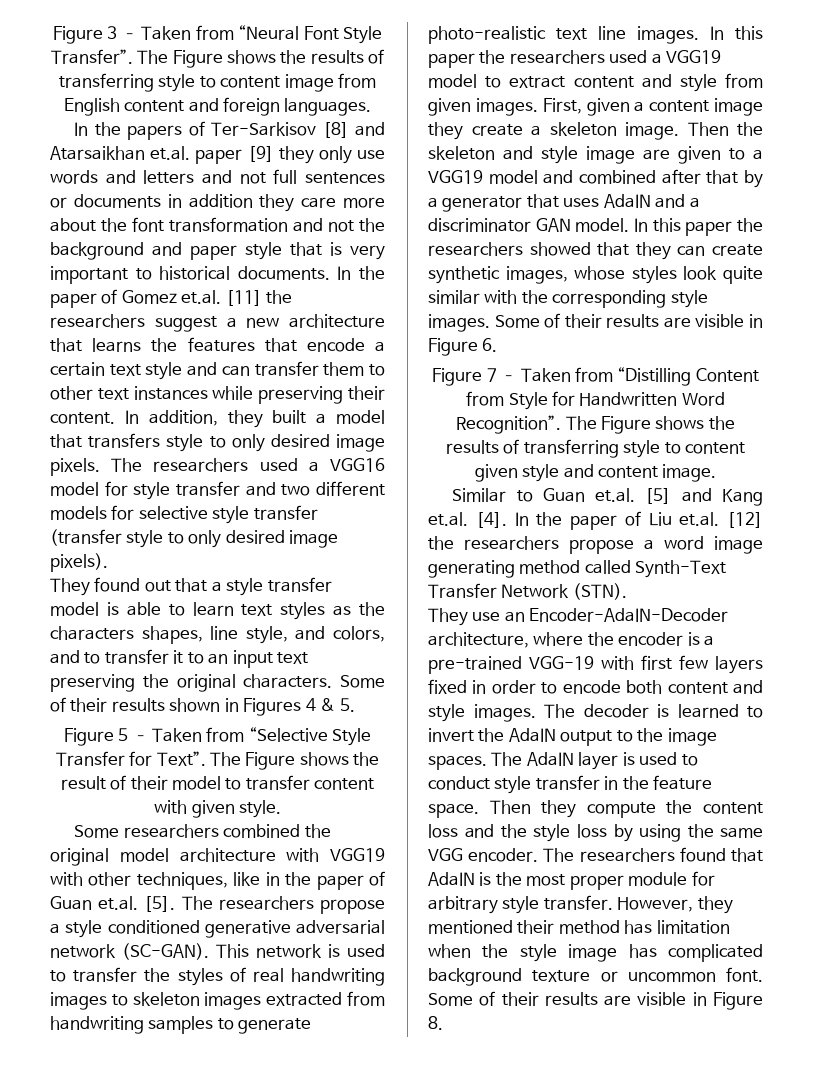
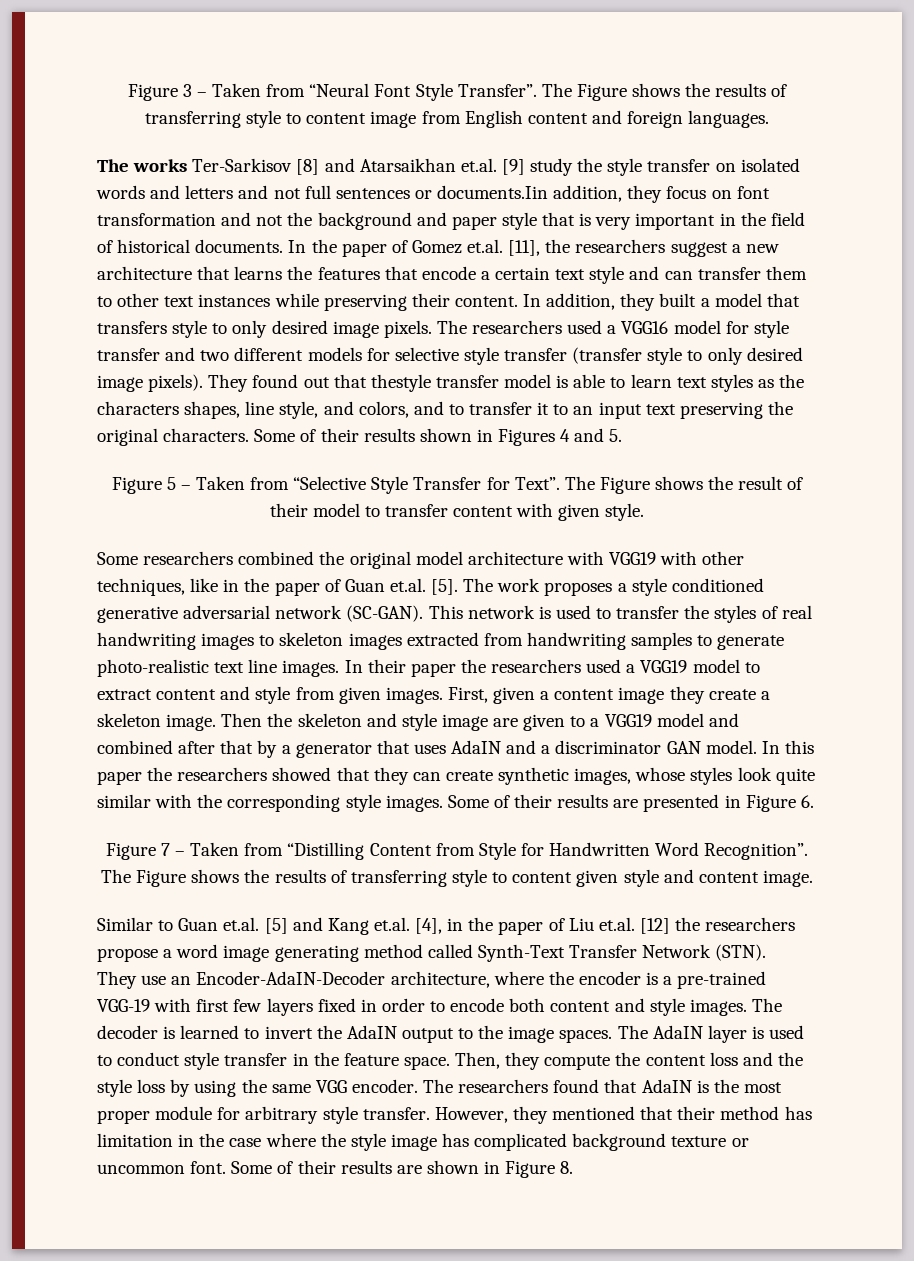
- In the papers of Ter-Sarkisov [8] and Atarsaikhan et.al. paper [9] they only use words and letters and not full sentences or documents in addition they care more about the font transformation and not the background and paper style that is very important to historical documents.
+ The works Ter-Sarkisov [8] and Atarsaikhan et.al. [9] study the style transfer on isolated words and letters and not full sentences or documents.Iin addition, they focus on font transformation and not the background and paper style that is very important in the field of historical documents.
- In the paper of Gomez et.al. [11] the researchers suggest a new architecture that learns the features that encode a certain text style and can transfer them to other text instances while preserving their content.
+ In the paper of Gomez et.al. [11], the researchers suggest a new architecture that learns the features that encode a certain text style and can transfer them to other text instances while preserving their content.
- The researchers used a VGG16 model for style transfer and two different models for selective style transfer (transfer style to only desired image pixels).
- They found out that a style transfer model is able to learn text styles as the characters shapes, line style, and colors, and to transfer it to an input text preserving the original characters.
+ The researchers used a VGG16 model for style transfer and two different models for selective style transfer (transfer style to only desired image pixels). They found out that thestyle transfer model is able to learn text styles as the characters shapes, line style, and colors, and to transfer it to an input text preserving the original characters.
- Some of their results shown in Figures 4 & 5.
+ Some of their results shown in Figures 4 and 5.
- The researchers propose a style conditioned generative adversarial network (SC-GAN).
+ The work proposes a style conditioned generative adversarial network (SC-GAN).
- In this paper the researchers used a VGG19 model to extract content and style from given images.
+ In their paper the researchers used a VGG19 model to extract content and style from given images.
- Some of their results are visible in Figure 6.
+ Some of their results are presented in Figure 6.
- Similar to Guan et.al. [5] and Kang et.al. [4]. In the paper of Liu et.al. [12] the researchers propose a word image generating method called Synth-Text Transfer Network (STN).
+ Similar to Guan et.al. [5] and Kang et.al. [4], in the paper of Liu et.al. [12] the researchers propose a word image generating method called Synth-Text Transfer Network (STN).
- Then they compute the content loss and the style loss by using the same VGG encoder.
+ Then, they compute the content loss and the style loss by using the same VGG encoder.
- However, they mentioned their method has limitation when the style image has complicated background texture or uncommon font.
+ However, they mentioned that their method has limitation in the case where the style image has complicated background texture or uncommon font.
- Some of their results are visible in Figure 8.
+ Some of their results are shown in Figure 8.

